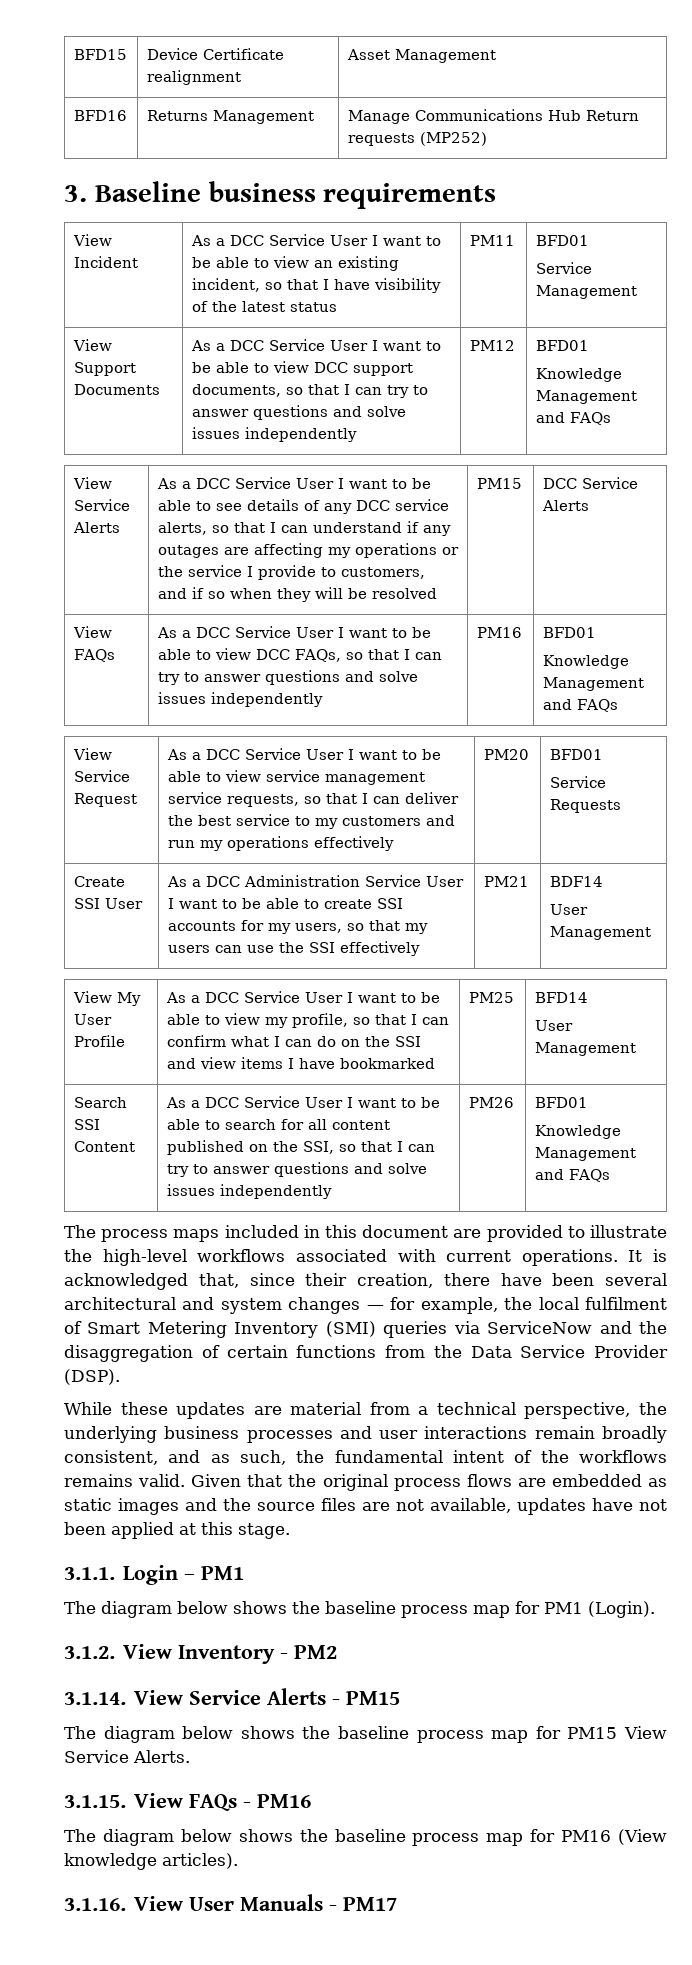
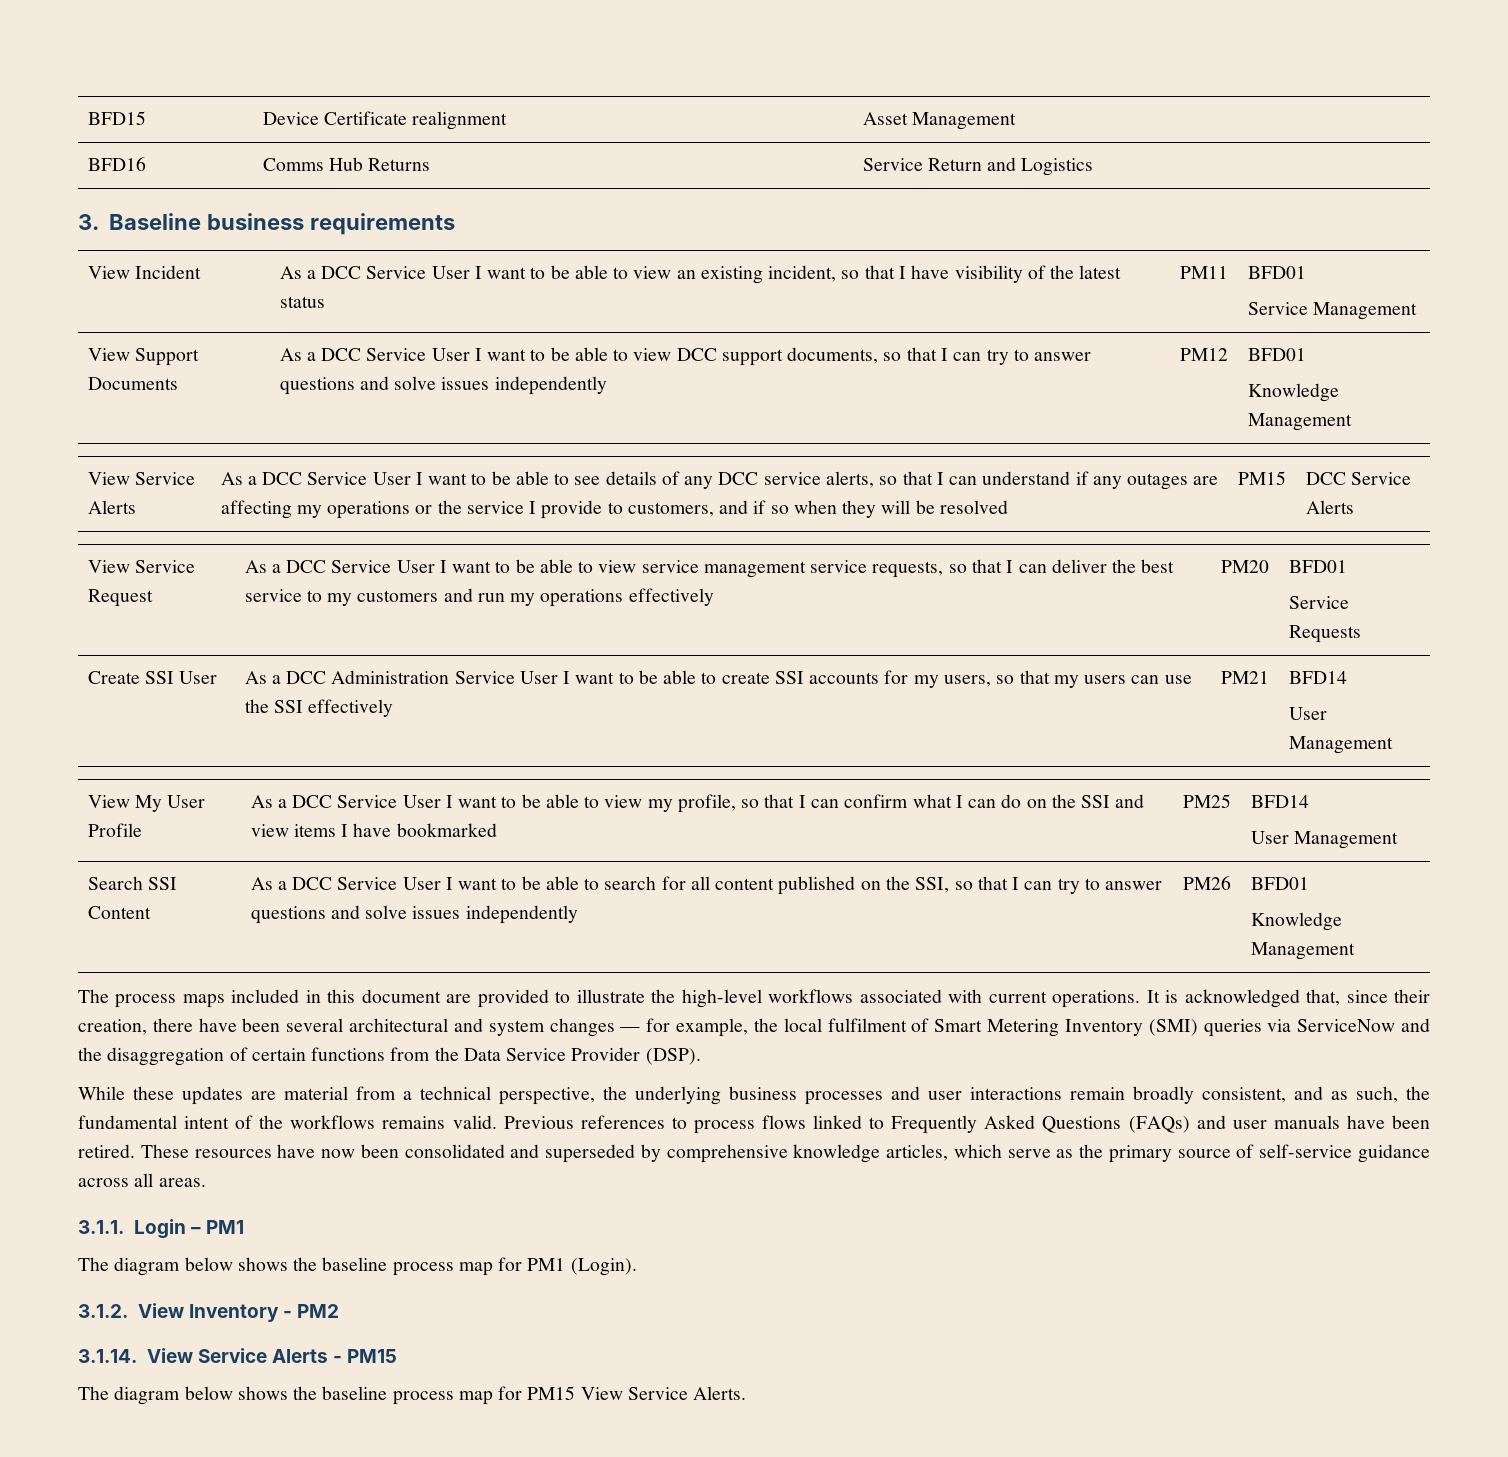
- BFD16 | Returns Management | Manage Communications Hub Return requests (MP252)
+ BFD16 | Comms Hub Returns | Service Return and Logistics
  View Support Documents | As a DCC Service User I want to be able to view DCC support documents, so that I can try to answer questions and solve issues independently | PM12 | BFD01
- Knowledge Management and FAQs
+ Knowledge Management
- View FAQs | As a DCC Service User I want to be able to view DCC FAQs, so that I can try to answer questions and solve issues independently | PM16 | BFD01
- Knowledge Management and FAQs
- Create SSI User | As a DCC Administration Service User I want to be able to create SSI accounts for my users, so that my users can use the SSI effectively | PM21 | BDF14
+ Create SSI User | As a DCC Administration Service User I want to be able to create SSI accounts for my users, so that my users can use the SSI effectively | PM21 | BFD14
  Search SSI Content | As a DCC Service User I want to be able to search for all content published on the SSI, so that I can try to answer questions and solve issues independently | PM26 | BFD01
- Knowledge Management and FAQs
+ Knowledge Management
- Given that the original process flows are embedded as static images and the source files are not available, updates have not been applied at this stage.
+ Previous references to process flows linked to Frequently Asked Questions (FAQs) and user manuals have been retired. These resources have now been consolidated and superseded by comprehensive knowledge articles, which serve as the primary source of self-service guidance across all areas.
- 3.1.15. View FAQs - PM16
- The diagram below shows the baseline process map for PM16 (View knowledge articles).
- 3.1.16. View User Manuals - PM17

